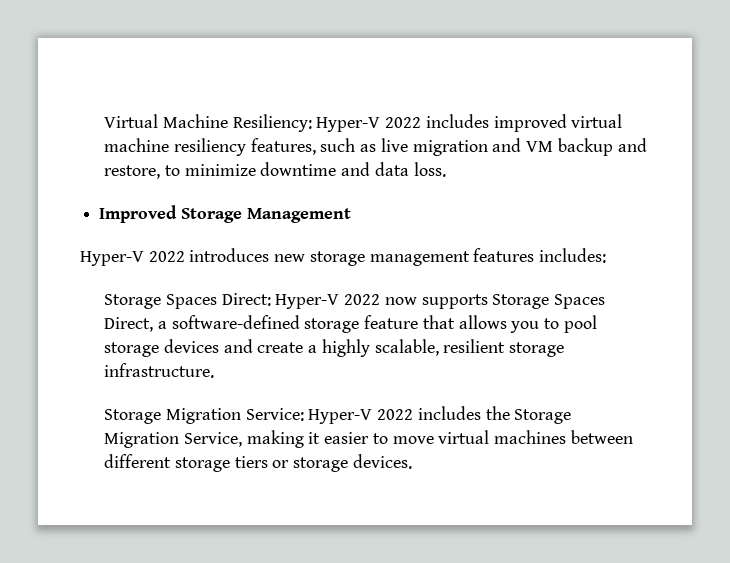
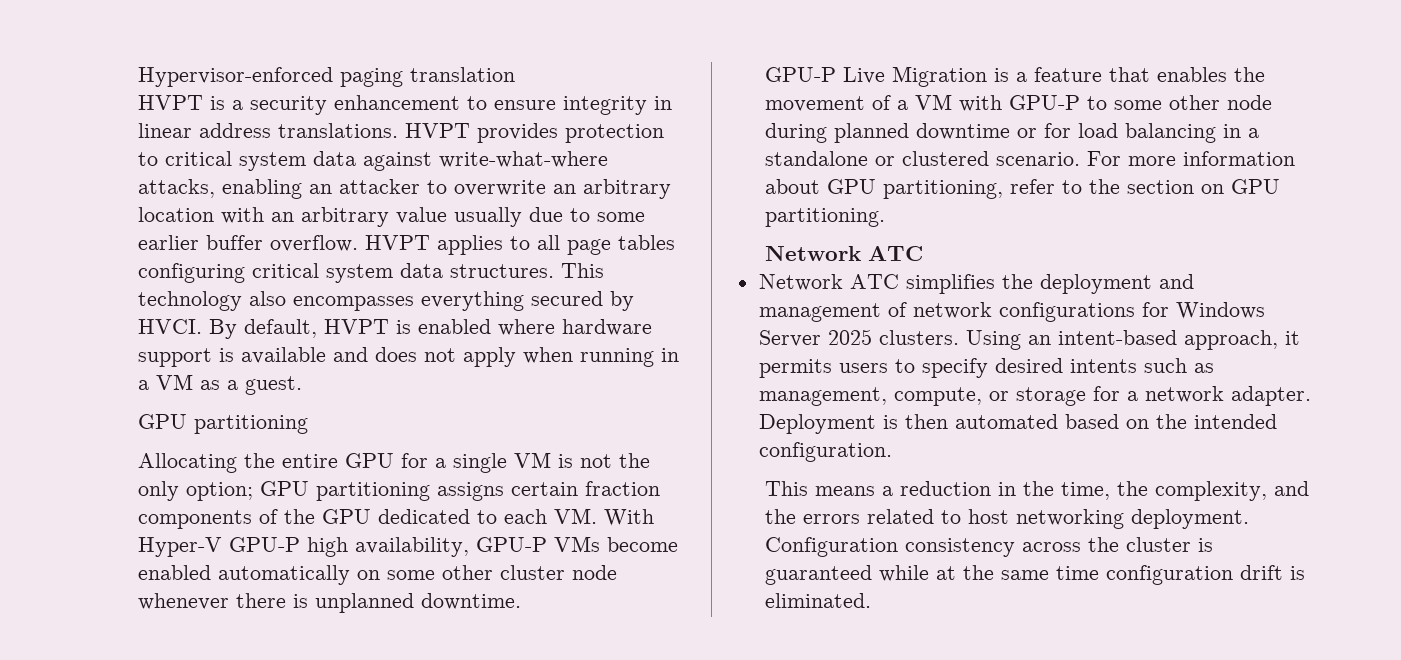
- Virtual Machine Resiliency: Hyper-V 2022 includes improved virtual machine resiliency features, such as live migration and VM backup and restore, to minimize downtime and data loss.
- Improved Storage Management
- Hyper-V 2022 introduces new storage management features includes:
- Storage Spaces Direct: Hyper-V 2022 now supports Storage Spaces Direct, a software-defined storage feature that allows you to pool storage devices and create a highly scalable, resilient storage infrastructure.
- Storage Migration Service: Hyper-V 2022 includes the Storage Migration Service, making it easier to move virtual machines between different storage tiers or storage devices.
+ Hypervisor-enforced paging translation
+ HVPT is a security enhancement to ensure integrity in linear address translations. HVPT provides protection to critical system data against write-what-where attacks, enabling an attacker to overwrite an arbitrary location with an arbitrary value usually due to some earlier buffer overflow. HVPT applies to all page tables configuring critical system data structures. This technology also encompasses everything secured by HVCI. By default, HVPT is enabled where hardware support is available and does not apply when running in a VM as a guest.
+ GPU partitioning
+ Allocating the entire GPU for a single VM is not the only option; GPU partitioning assigns certain fraction components of the GPU dedicated to each VM. With Hyper-V GPU-P high availability, GPU-P VMs become enabled automatically on some other cluster node whenever there is unplanned downtime.
+ GPU-P Live Migration is a feature that enables the movement of a VM with GPU-P to some other node during planned downtime or for load balancing in a standalone or clustered scenario. For more information about GPU partitioning, refer to the section on GPU partitioning.
+ Network ATC
+ Network ATC simplifies the deployment and management of network configurations for Windows Server 2025 clusters. Using an intent-based approach, it permits users to specify desired intents such as management, compute, or storage for a network adapter. Deployment is then automated based on the intended configuration.
+ This means a reduction in the time, the complexity, and the errors related to host networking deployment. Configuration consistency across the cluster is guaranteed while at the same time configuration drift is eliminated.

